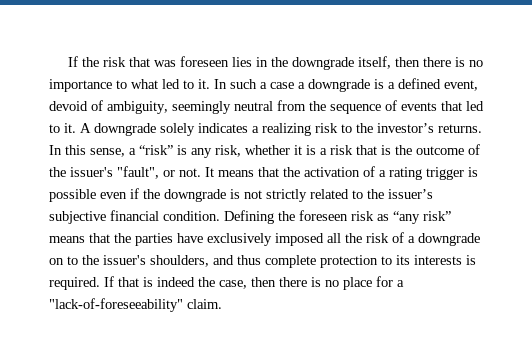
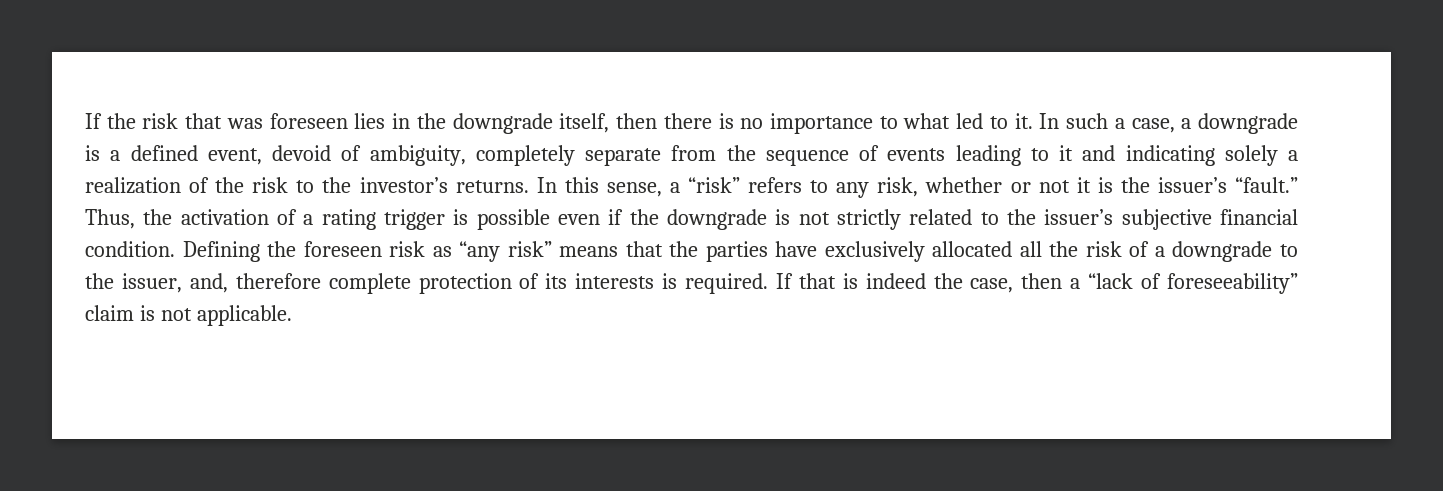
- In such a case a downgrade is a defined event, devoid of ambiguity, seemingly neutral from the sequence of events that led to it. A downgrade solely indicates a realizing risk to the investor’s returns.
+ In such a case, a downgrade is a defined event, devoid of ambiguity, completely separate from the sequence of events leading to it and indicating solely a realization of the risk to the investor’s returns.
- In this sense, a “risk” is any risk, whether it is a risk that is the outcome of the issuer's "fault", or not. It means that the activation of a rating trigger is possible even if the downgrade is not strictly related to the issuer’s subjective financial condition.
+ In this sense, a “risk” refers to any risk, whether or not it is the issuer’s “fault.” Thus, the activation of a rating trigger is possible even if the downgrade is not strictly related to the issuer’s subjective financial condition.
- Defining the foreseen risk as “any risk” means that the parties have exclusively imposed all the risk of a downgrade on to the issuer's shoulders, and thus complete protection to its interests is required.
+ Defining the foreseen risk as “any risk” means that the parties have exclusively allocated all the risk of a downgrade to the issuer, and, therefore complete protection of its interests is required.
- If that is indeed the case, then there is no place for a "lack-of-foreseeability" claim.
+ If that is indeed the case, then a “lack of foreseeability” claim is not applicable.

